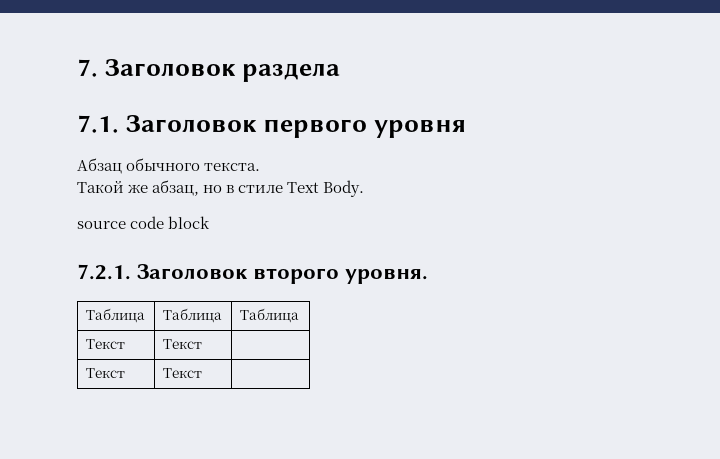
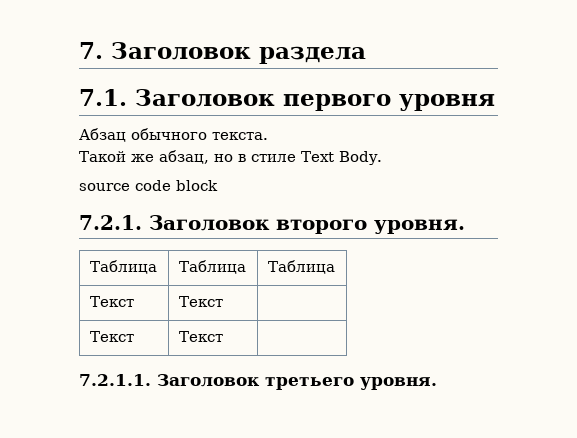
+ 7.2.1.1. Заголовок третьего уровня.

